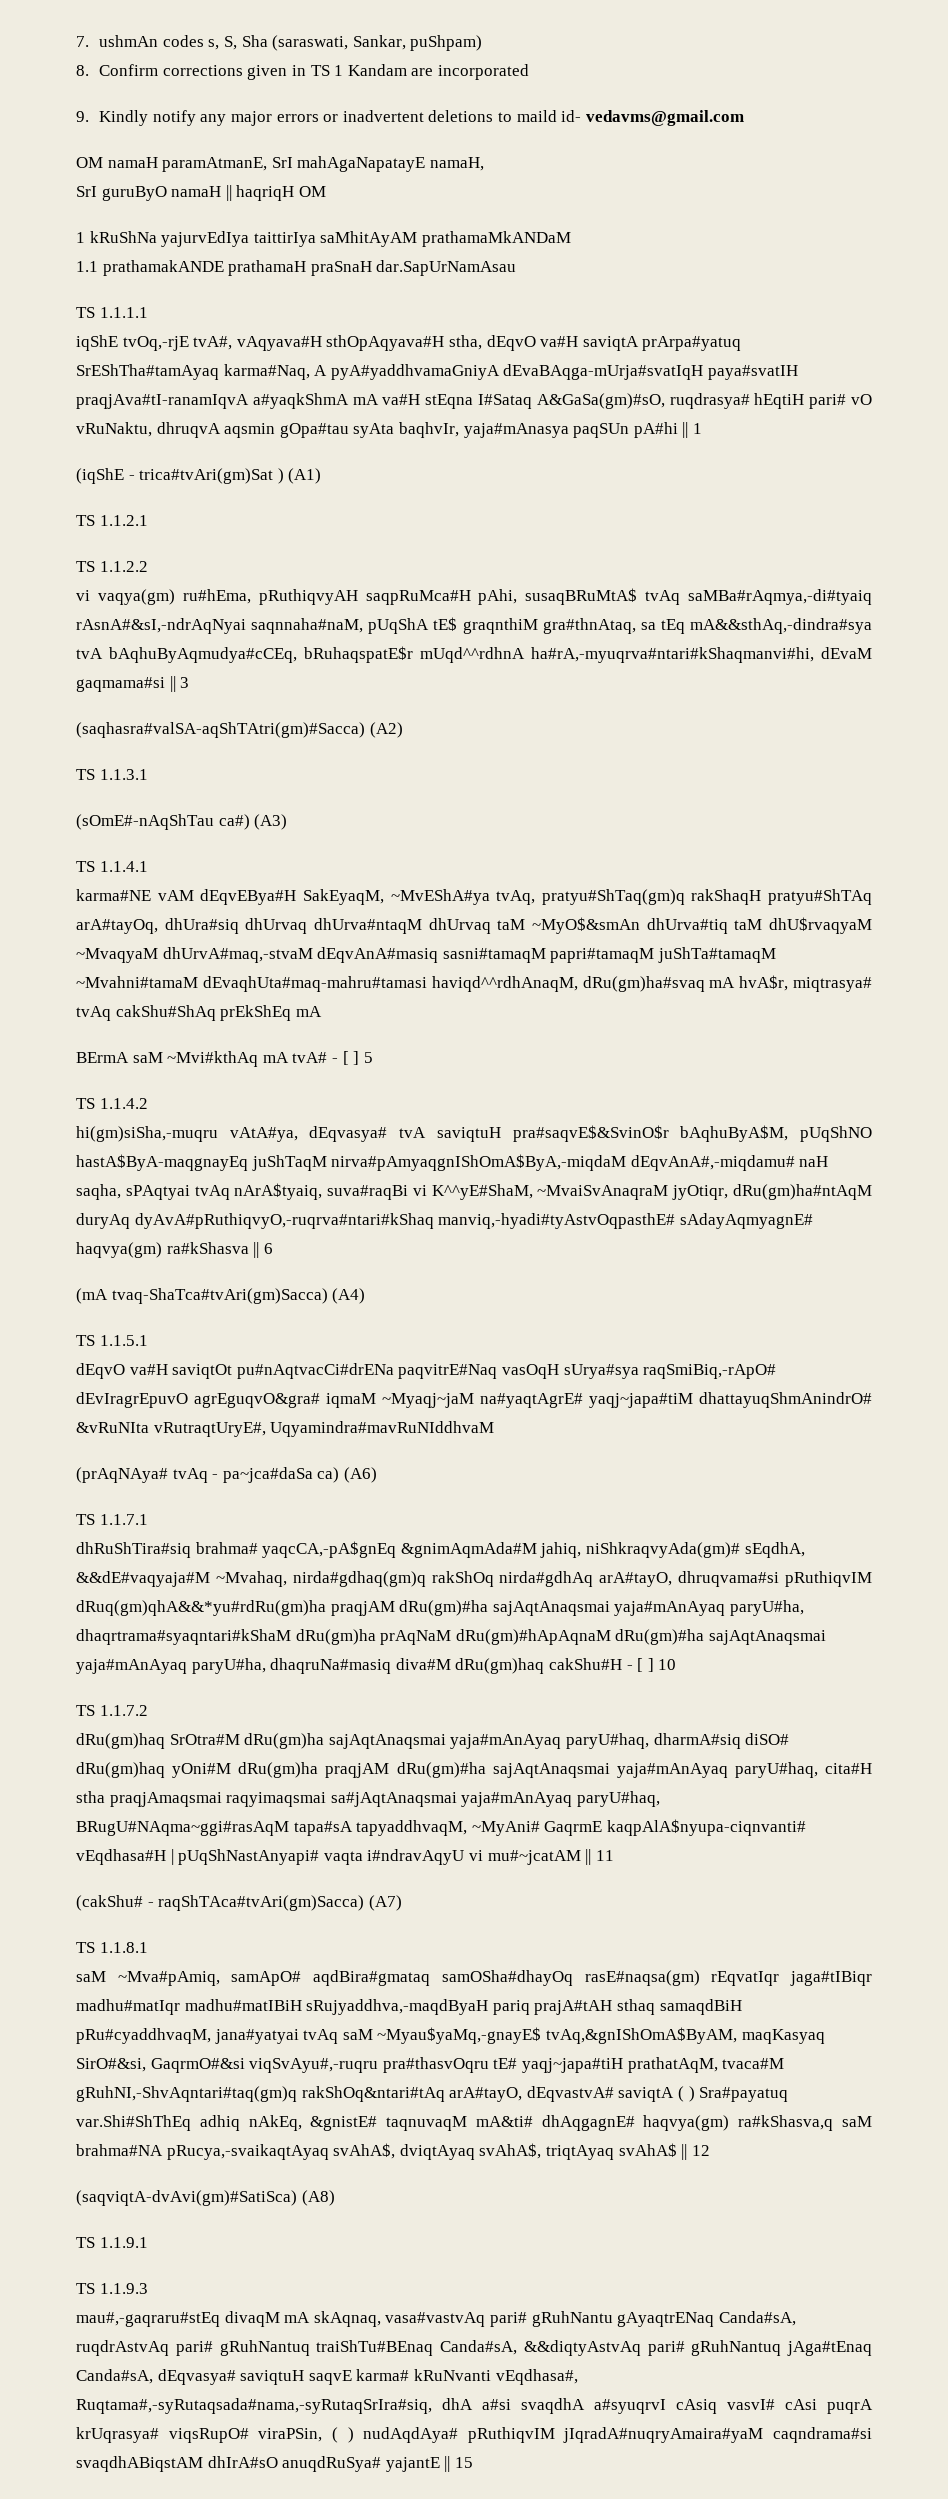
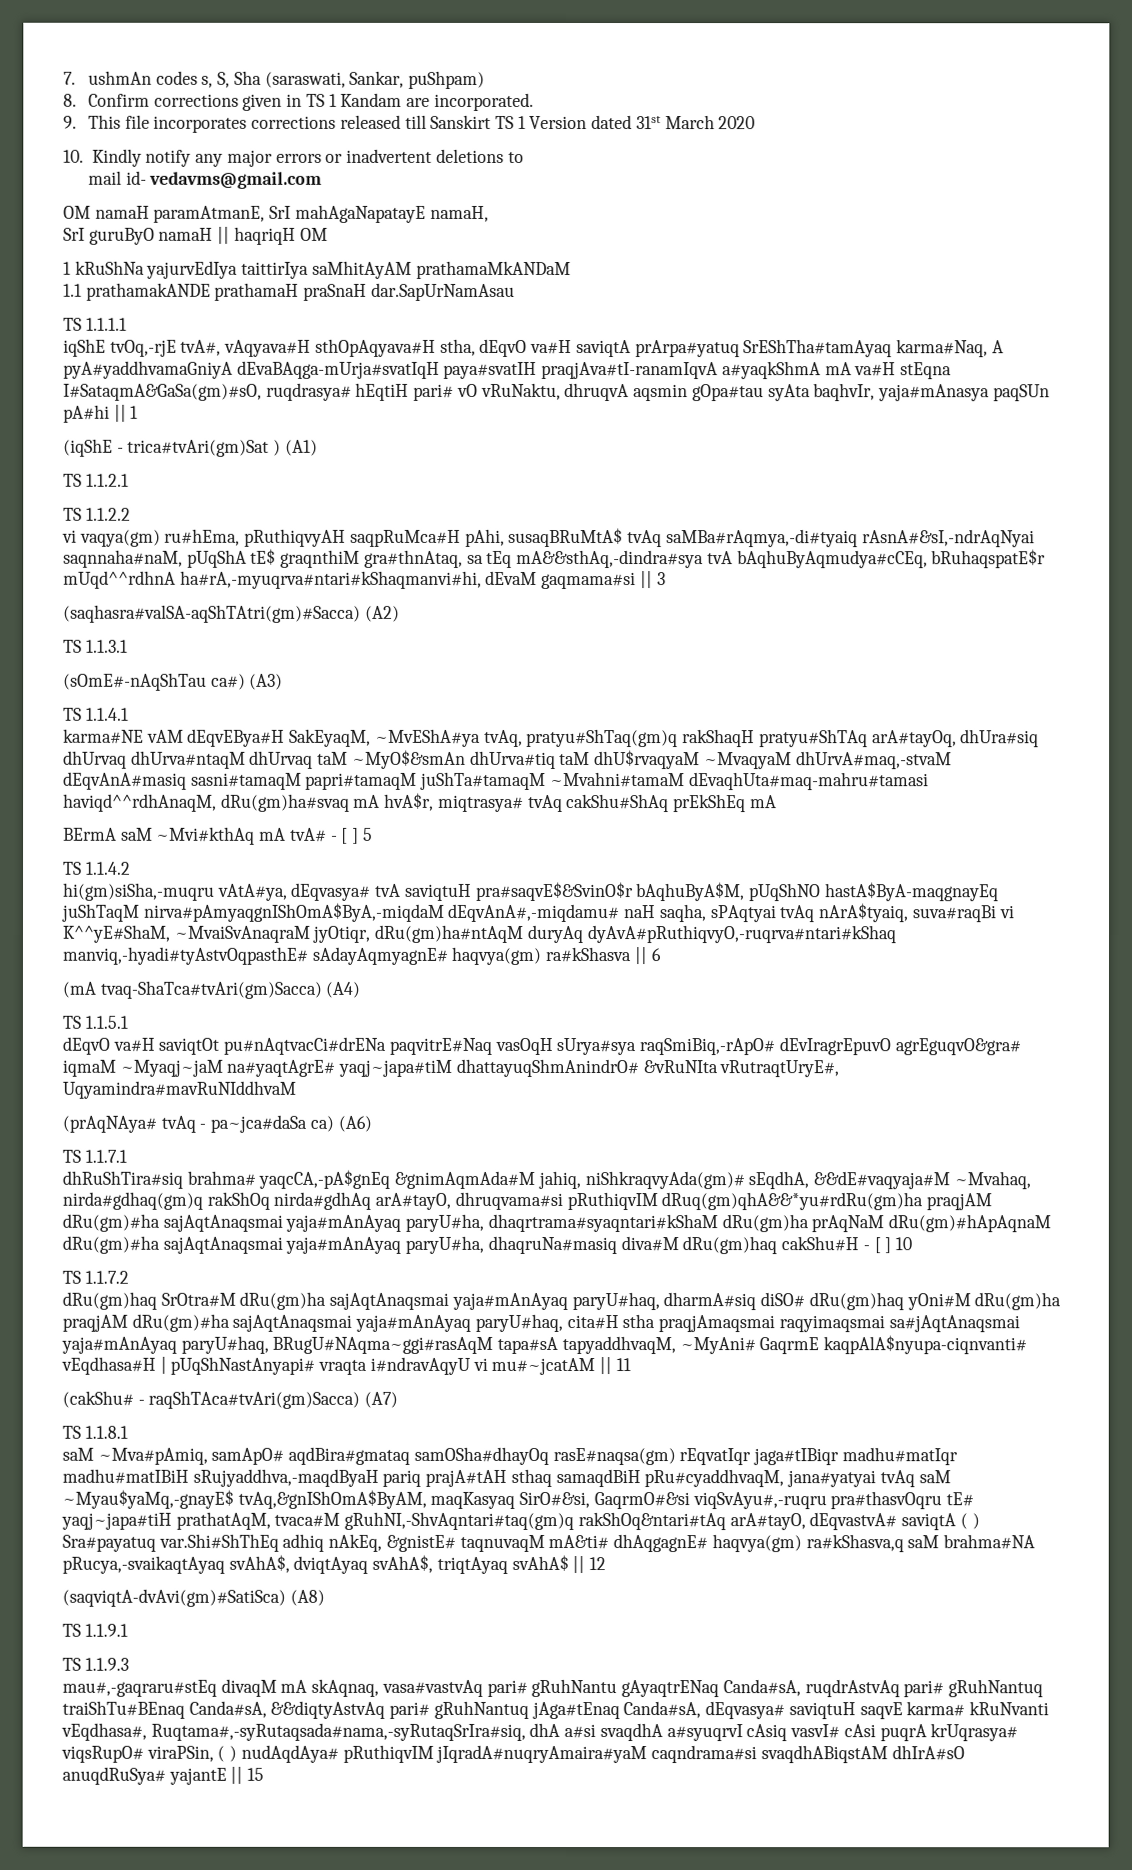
- 8. Confirm corrections given in TS 1 Kandam are incorporated
- 9. Kindly notify any major errors or inadvertent deletions to maild id- vedavms@gmail.com
+ 8. Confirm corrections given in TS 1 Kandam are incorporated.
+ 9. This file incorporates corrections released till Sanskirt TS 1 Version dated 31st March 2020
+ 10. Kindly notify any major errors or inadvertent deletions to
+ mail id- vedavms@gmail.com
- iqShE tvOq,-rjE tvA#, vAqyava#H sthOpAqyava#H stha, dEqvO va#H saviqtA prArpa#yatuq SrEShTha#tamAyaq karma#Naq, A pyA#yaddhvamaGniyA dEvaBAqga-mUrja#svatIqH paya#svatIH praqjAva#tI-ranamIqvA a#yaqkShmA mA va#H stEqna I#Sataq A&GaSa(gm)#sO, ruqdrasya# hEqtiH pari# vO vRuNaktu, dhruqvA aqsmin gOpa#tau syAta baqhvIr, yaja#mAnasya paqSUn pA#hi || 1
+ iqShE tvOq,-rjE tvA#, vAqyava#H sthOpAqyava#H stha, dEqvO va#H saviqtA prArpa#yatuq SrEShTha#tamAyaq karma#Naq, A pyA#yaddhvamaGniyA dEvaBAqga-mUrja#svatIqH paya#svatIH praqjAva#tI-ranamIqvA a#yaqkShmA mA va#H stEqna I#SataqmA&GaSa(gm)#sO, ruqdrasya# hEqtiH pari# vO vRuNaktu, dhruqvA aqsmin gOpa#tau syAta baqhvIr, yaja#mAnasya paqSUn pA#hi || 1
- dRu(gm)haq SrOtra#M dRu(gm)ha sajAqtAnaqsmai yaja#mAnAyaq paryU#haq, dharmA#siq diSO# dRu(gm)haq yOni#M dRu(gm)ha praqjAM dRu(gm)#ha sajAqtAnaqsmai yaja#mAnAyaq paryU#haq, cita#H stha praqjAmaqsmai raqyimaqsmai sa#jAqtAnaqsmai yaja#mAnAyaq paryU#haq, BRugU#NAqma~ggi#rasAqM tapa#sA tapyaddhvaqM, ~MyAni# GaqrmE kaqpAlA$nyupa-ciqnvanti# vEqdhasa#H | pUqShNastAnyapi# vaqta i#ndravAqyU vi mu#~jcatAM || 11
+ dRu(gm)haq SrOtra#M dRu(gm)ha sajAqtAnaqsmai yaja#mAnAyaq paryU#haq, dharmA#siq diSO# dRu(gm)haq yOni#M dRu(gm)ha praqjAM dRu(gm)#ha sajAqtAnaqsmai yaja#mAnAyaq paryU#haq, cita#H stha praqjAmaqsmai raqyimaqsmai sa#jAqtAnaqsmai yaja#mAnAyaq paryU#haq, BRugU#NAqma~ggi#rasAqM tapa#sA tapyaddhvaqM, ~MyAni# GaqrmE kaqpAlA$nyupa-ciqnvanti# vEqdhasa#H | pUqShNastAnyapi# vraqta i#ndravAqyU vi mu#~jcatAM || 11

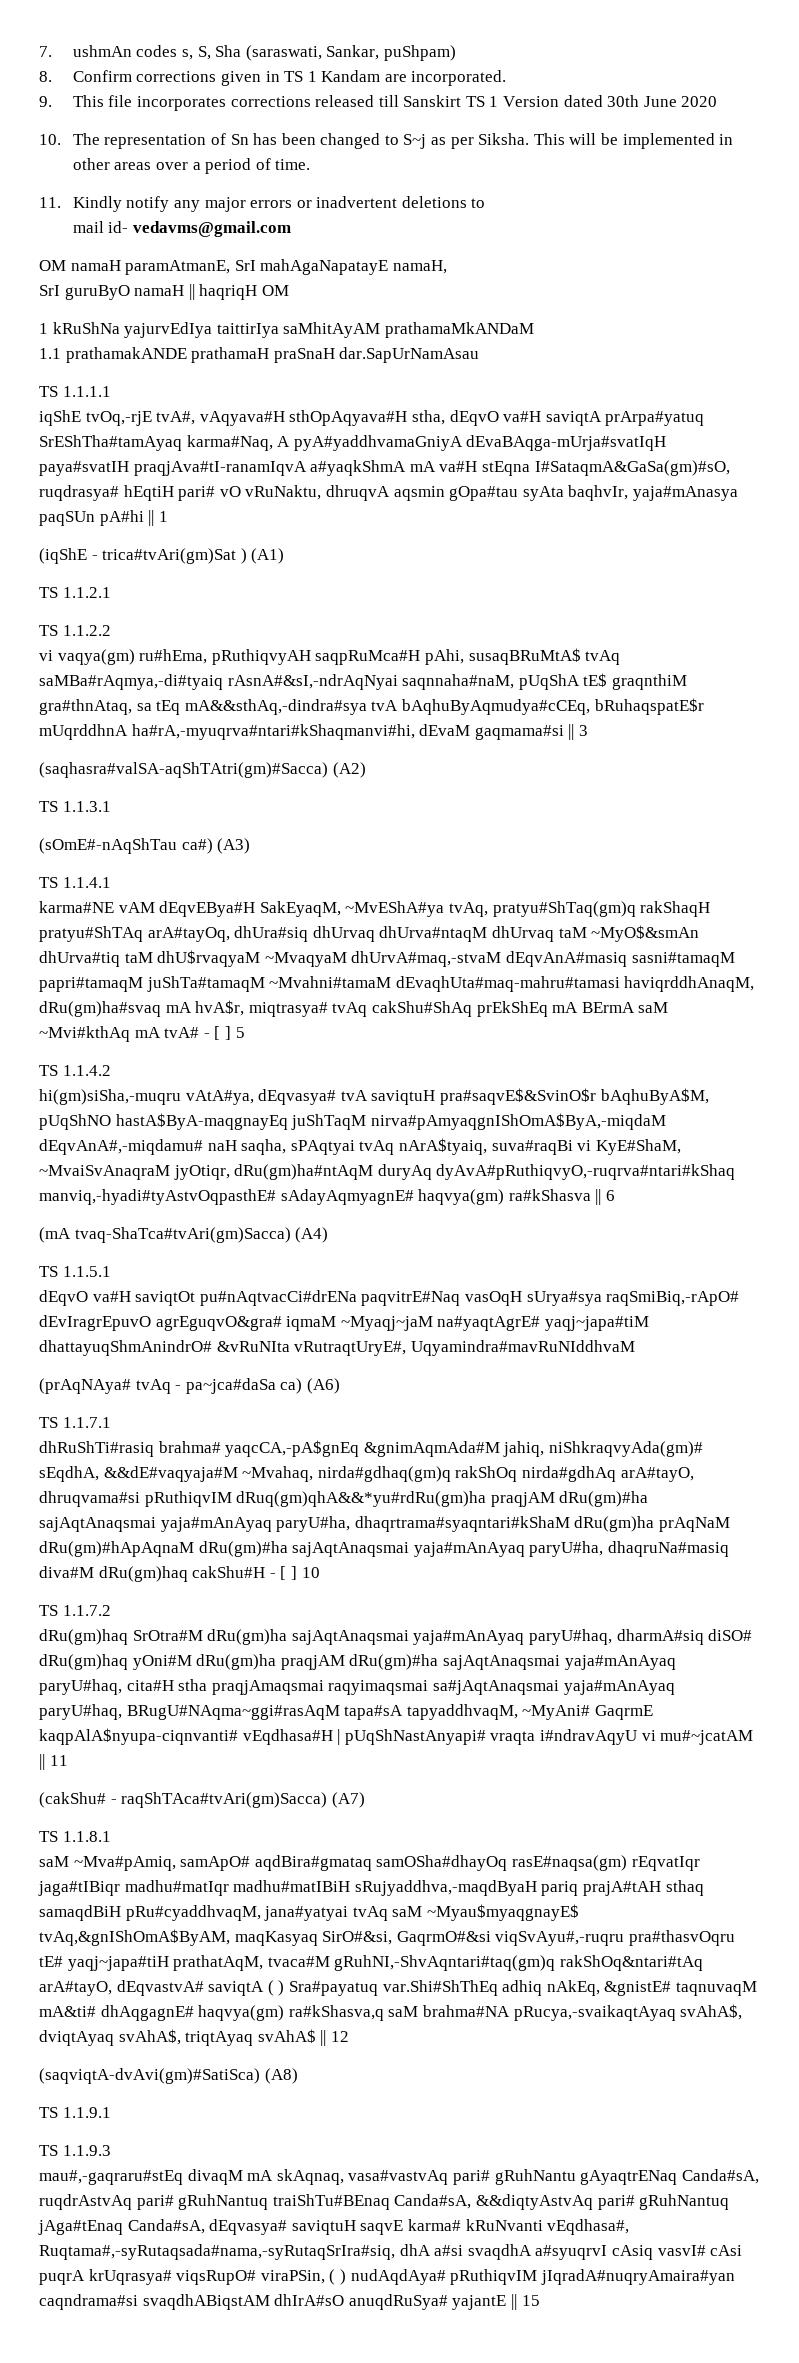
- 9. This file incorporates corrections released till Sanskirt TS 1 Version dated 31st March 2020
+ 9. This file incorporates corrections released till Sanskirt TS 1 Version dated 30th June 2020
- 10. Kindly notify any major errors or inadvertent deletions to
+ 10. The representation of Sn has been changed to S~j as per Siksha. This will be implemented in other areas over a period of time.
+ 11. Kindly notify any major errors or inadvertent deletions to
- vi vaqya(gm) ru#hEma, pRuthiqvyAH saqpRuMca#H pAhi, susaqBRuMtA$ tvAq saMBa#rAqmya,-di#tyaiq rAsnA#&sI,-ndrAqNyai saqnnaha#naM, pUqShA tE$ graqnthiM gra#thnAtaq, sa tEq mA&&sthAq,-dindra#sya tvA bAqhuByAqmudya#cCEq, bRuhaqspatE$r mUqd^^rdhnA ha#rA,-myuqrva#ntari#kShaqmanvi#hi, dEvaM gaqmama#si || 3
+ vi vaqya(gm) ru#hEma, pRuthiqvyAH saqpRuMca#H pAhi, susaqBRuMtA$ tvAq saMBa#rAqmya,-di#tyaiq rAsnA#&sI,-ndrAqNyai saqnnaha#naM, pUqShA tE$ graqnthiM gra#thnAtaq, sa tEq mA&&sthAq,-dindra#sya tvA bAqhuByAqmudya#cCEq, bRuhaqspatE$r mUqrddhnA ha#rA,-myuqrva#ntari#kShaqmanvi#hi, dEvaM gaqmama#si || 3
- karma#NE vAM dEqvEBya#H SakEyaqM, ~MvEShA#ya tvAq, pratyu#ShTaq(gm)q rakShaqH pratyu#ShTAq arA#tayOq, dhUra#siq dhUrvaq dhUrva#ntaqM dhUrvaq taM ~MyO$&smAn dhUrva#tiq taM dhU$rvaqyaM ~MvaqyaM dhUrvA#maq,-stvaM dEqvAnA#masiq sasni#tamaqM papri#tamaqM juShTa#tamaqM ~Mvahni#tamaM dEvaqhUta#maq-mahru#tamasi haviqd^^rdhAnaqM, dRu(gm)ha#svaq mA hvA$r, miqtrasya# tvAq cakShu#ShAq prEkShEq mA
- BErmA saM ~Mvi#kthAq mA tvA# - [ ] 5
+ karma#NE vAM dEqvEBya#H SakEyaqM, ~MvEShA#ya tvAq, pratyu#ShTaq(gm)q rakShaqH pratyu#ShTAq arA#tayOq, dhUra#siq dhUrvaq dhUrva#ntaqM dhUrvaq taM ~MyO$&smAn dhUrva#tiq taM dhU$rvaqyaM ~MvaqyaM dhUrvA#maq,-stvaM dEqvAnA#masiq sasni#tamaqM papri#tamaqM juShTa#tamaqM ~Mvahni#tamaM dEvaqhUta#maq-mahru#tamasi haviqrddhAnaqM, dRu(gm)ha#svaq mA hvA$r, miqtrasya# tvAq cakShu#ShAq prEkShEq mA BErmA saM ~Mvi#kthAq mA tvA# - [ ] 5
- hi(gm)siSha,-muqru vAtA#ya, dEqvasya# tvA saviqtuH pra#saqvE$&SvinO$r bAqhuByA$M, pUqShNO hastA$ByA-maqgnayEq juShTaqM nirva#pAmyaqgnIShOmA$ByA,-miqdaM dEqvAnA#,-miqdamu# naH saqha, sPAqtyai tvAq nArA$tyaiq, suva#raqBi vi K^^yE#ShaM, ~MvaiSvAnaqraM jyOtiqr, dRu(gm)ha#ntAqM duryAq dyAvA#pRuthiqvyO,-ruqrva#ntari#kShaq manviq,-hyadi#tyAstvOqpasthE# sAdayAqmyagnE# haqvya(gm) ra#kShasva || 6
+ hi(gm)siSha,-muqru vAtA#ya, dEqvasya# tvA saviqtuH pra#saqvE$&SvinO$r bAqhuByA$M, pUqShNO hastA$ByA-maqgnayEq juShTaqM nirva#pAmyaqgnIShOmA$ByA,-miqdaM dEqvAnA#,-miqdamu# naH saqha, sPAqtyai tvAq nArA$tyaiq, suva#raqBi vi KyE#ShaM, ~MvaiSvAnaqraM jyOtiqr, dRu(gm)ha#ntAqM duryAq dyAvA#pRuthiqvyO,-ruqrva#ntari#kShaq manviq,-hyadi#tyAstvOqpasthE# sAdayAqmyagnE# haqvya(gm) ra#kShasva || 6
- dhRuShTira#siq brahma# yaqcCA,-pA$gnEq &gnimAqmAda#M jahiq, niShkraqvyAda(gm)# sEqdhA, &&dE#vaqyaja#M ~Mvahaq, nirda#gdhaq(gm)q rakShOq nirda#gdhAq arA#tayO, dhruqvama#si pRuthiqvIM dRuq(gm)qhA&&*yu#rdRu(gm)ha praqjAM dRu(gm)#ha sajAqtAnaqsmai yaja#mAnAyaq paryU#ha, dhaqrtrama#syaqntari#kShaM dRu(gm)ha prAqNaM dRu(gm)#hApAqnaM dRu(gm)#ha sajAqtAnaqsmai yaja#mAnAyaq paryU#ha, dhaqruNa#masiq diva#M dRu(gm)haq cakShu#H - [ ] 10
+ dhRuShTi#rasiq brahma# yaqcCA,-pA$gnEq &gnimAqmAda#M jahiq, niShkraqvyAda(gm)# sEqdhA, &&dE#vaqyaja#M ~Mvahaq, nirda#gdhaq(gm)q rakShOq nirda#gdhAq arA#tayO, dhruqvama#si pRuthiqvIM dRuq(gm)qhA&&*yu#rdRu(gm)ha praqjAM dRu(gm)#ha sajAqtAnaqsmai yaja#mAnAyaq paryU#ha, dhaqrtrama#syaqntari#kShaM dRu(gm)ha prAqNaM dRu(gm)#hApAqnaM dRu(gm)#ha sajAqtAnaqsmai yaja#mAnAyaq paryU#ha, dhaqruNa#masiq diva#M dRu(gm)haq cakShu#H - [ ] 10
- saM ~Mva#pAmiq, samApO# aqdBira#gmataq samOSha#dhayOq rasE#naqsa(gm) rEqvatIqr jaga#tIBiqr madhu#matIqr madhu#matIBiH sRujyaddhva,-maqdByaH pariq prajA#tAH sthaq samaqdBiH pRu#cyaddhvaqM, jana#yatyai tvAq saM ~Myau$yaMq,-gnayE$ tvAq,&gnIShOmA$ByAM, maqKasyaq SirO#&si, GaqrmO#&si viqSvAyu#,-ruqru pra#thasvOqru tE# yaqj~japa#tiH prathatAqM, tvaca#M gRuhNI,-ShvAqntari#taq(gm)q rakShOq&ntari#tAq arA#tayO, dEqvastvA# saviqtA ( ) Sra#payatuq var.Shi#ShThEq adhiq nAkEq, &gnistE# taqnuvaqM mA&ti# dhAqgagnE# haqvya(gm) ra#kShasva,q saM brahma#NA pRucya,-svaikaqtAyaq svAhA$, dviqtAyaq svAhA$, triqtAyaq svAhA$ || 12
+ saM ~Mva#pAmiq, samApO# aqdBira#gmataq samOSha#dhayOq rasE#naqsa(gm) rEqvatIqr jaga#tIBiqr madhu#matIqr madhu#matIBiH sRujyaddhva,-maqdByaH pariq prajA#tAH sthaq samaqdBiH pRu#cyaddhvaqM, jana#yatyai tvAq saM ~Myau$myaqgnayE$ tvAq,&gnIShOmA$ByAM, maqKasyaq SirO#&si, GaqrmO#&si viqSvAyu#,-ruqru pra#thasvOqru tE# yaqj~japa#tiH prathatAqM, tvaca#M gRuhNI,-ShvAqntari#taq(gm)q rakShOq&ntari#tAq arA#tayO, dEqvastvA# saviqtA ( ) Sra#payatuq var.Shi#ShThEq adhiq nAkEq, &gnistE# taqnuvaqM mA&ti# dhAqgagnE# haqvya(gm) ra#kShasva,q saM brahma#NA pRucya,-svaikaqtAyaq svAhA$, dviqtAyaq svAhA$, triqtAyaq svAhA$ || 12
- mau#,-gaqraru#stEq divaqM mA skAqnaq, vasa#vastvAq pari# gRuhNantu gAyaqtrENaq Canda#sA, ruqdrAstvAq pari# gRuhNantuq traiShTu#BEnaq Canda#sA, &&diqtyAstvAq pari# gRuhNantuq jAga#tEnaq Canda#sA, dEqvasya# saviqtuH saqvE karma# kRuNvanti vEqdhasa#, Ruqtama#,-syRutaqsada#nama,-syRutaqSrIra#siq, dhA a#si svaqdhA a#syuqrvI cAsiq vasvI# cAsi puqrA krUqrasya# viqsRupO# viraPSin, ( ) nudAqdAya# pRuthiqvIM jIqradA#nuqryAmaira#yaM caqndrama#si svaqdhABiqstAM dhIrA#sO anuqdRuSya# yajantE || 15
+ mau#,-gaqraru#stEq divaqM mA skAqnaq, vasa#vastvAq pari# gRuhNantu gAyaqtrENaq Canda#sA, ruqdrAstvAq pari# gRuhNantuq traiShTu#BEnaq Canda#sA, &&diqtyAstvAq pari# gRuhNantuq jAga#tEnaq Canda#sA, dEqvasya# saviqtuH saqvE karma# kRuNvanti vEqdhasa#, Ruqtama#,-syRutaqsada#nama,-syRutaqSrIra#siq, dhA a#si svaqdhA a#syuqrvI cAsiq vasvI# cAsi puqrA krUqrasya# viqsRupO# viraPSin, ( ) nudAqdAya# pRuthiqvIM jIqradA#nuqryAmaira#yan caqndrama#si svaqdhABiqstAM dhIrA#sO anuqdRuSya# yajantE || 15

